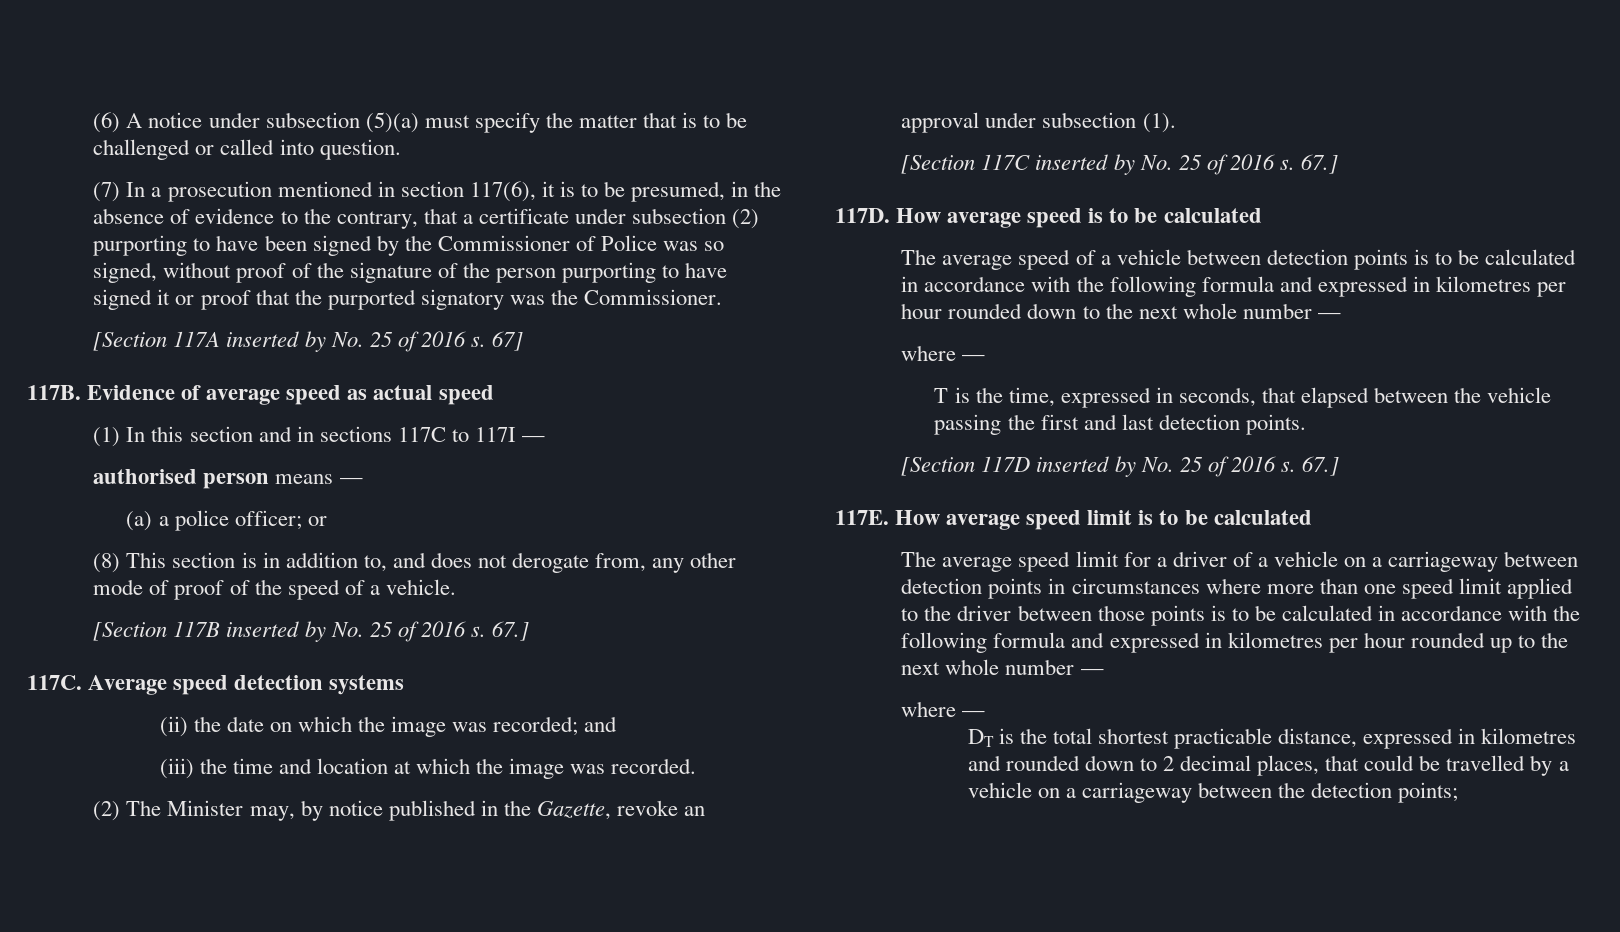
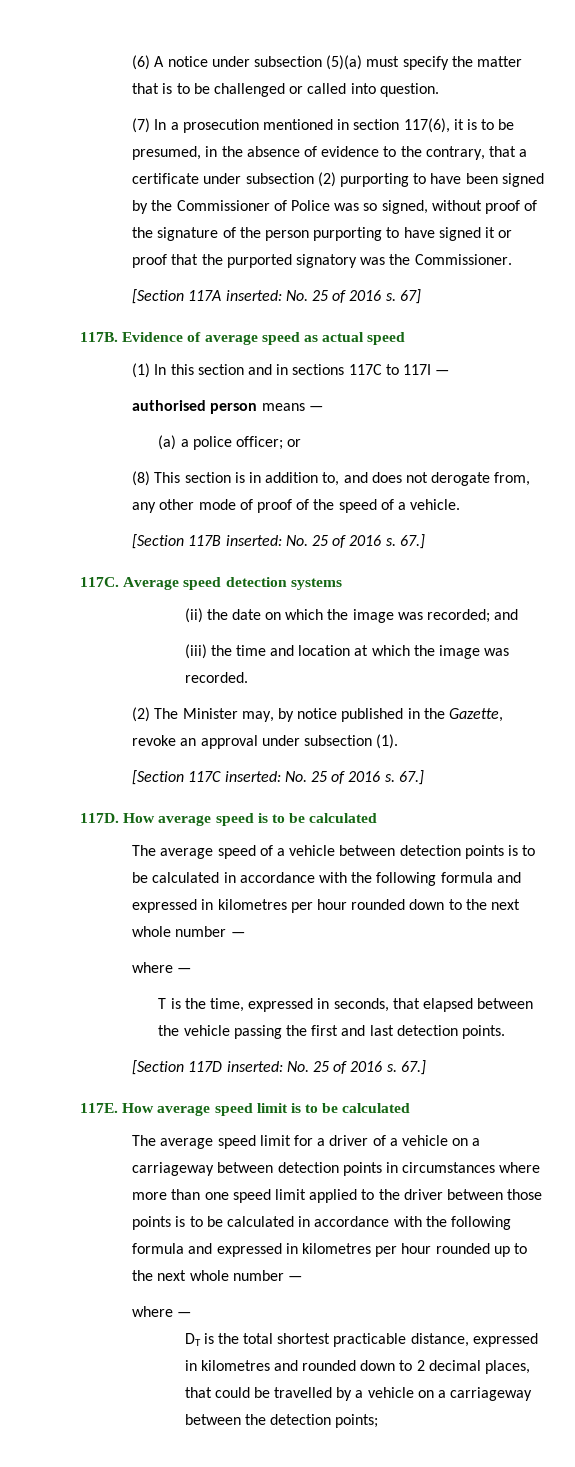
- [Section 117A inserted by No. 25 of 2016 s.
+ [Section 117A inserted: No. 25 of 2016 s.
- [Section 117B inserted by No. 25 of 2016 s.
+ [Section 117B inserted: No. 25 of 2016 s.
- [Section 117C inserted by No. 25 of 2016 s.
+ [Section 117C inserted: No. 25 of 2016 s.
- [Section 117D inserted by No. 25 of 2016 s.
+ [Section 117D inserted: No. 25 of 2016 s.

